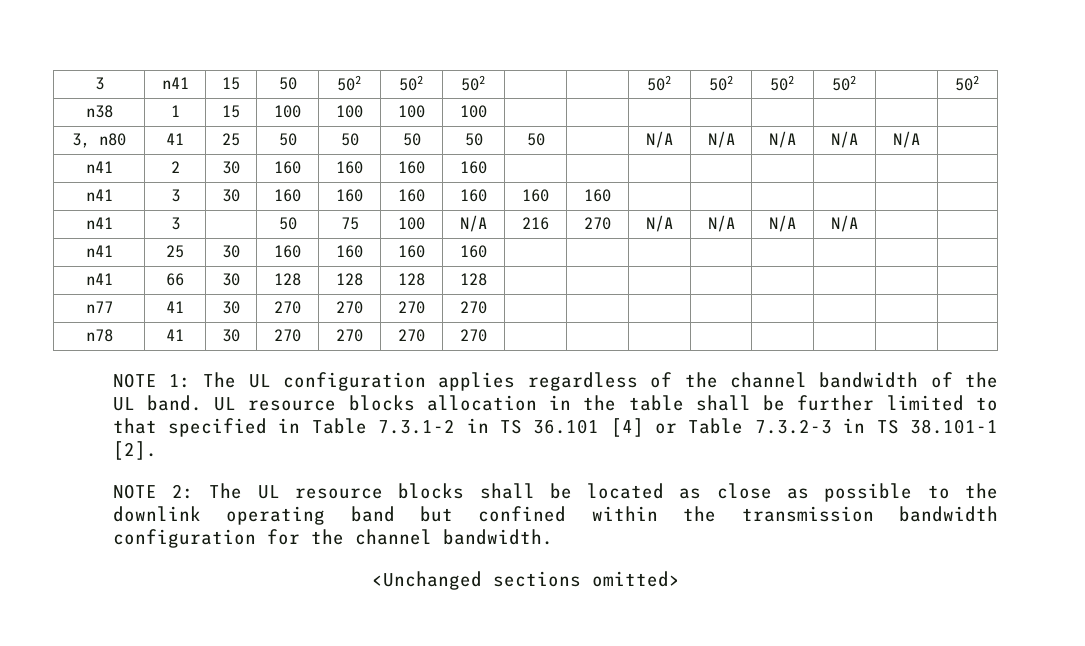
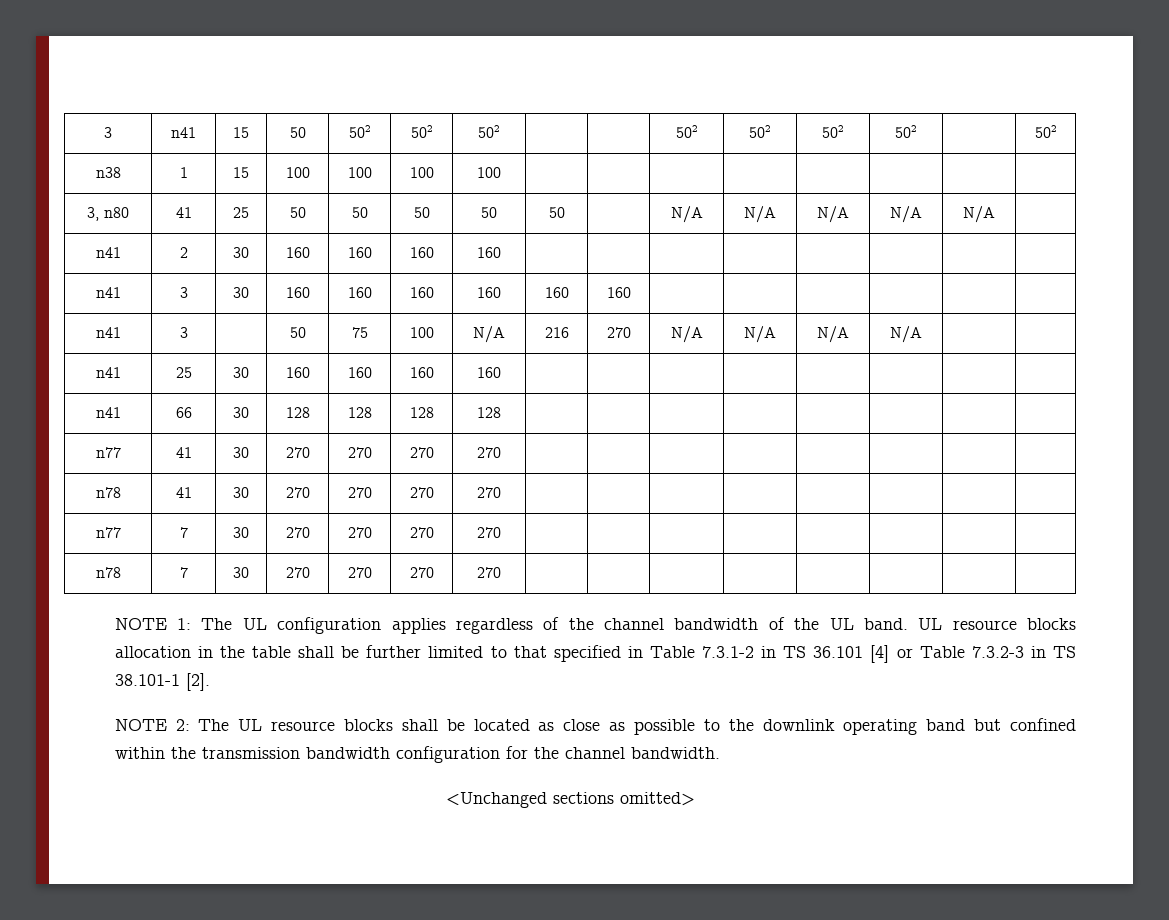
+ n77 | 7 | 30 | 270 | 270 | 270 | 270 | | | | | | | |
+ n78 | 7 | 30 | 270 | 270 | 270 | 270 | | | | | | | |

